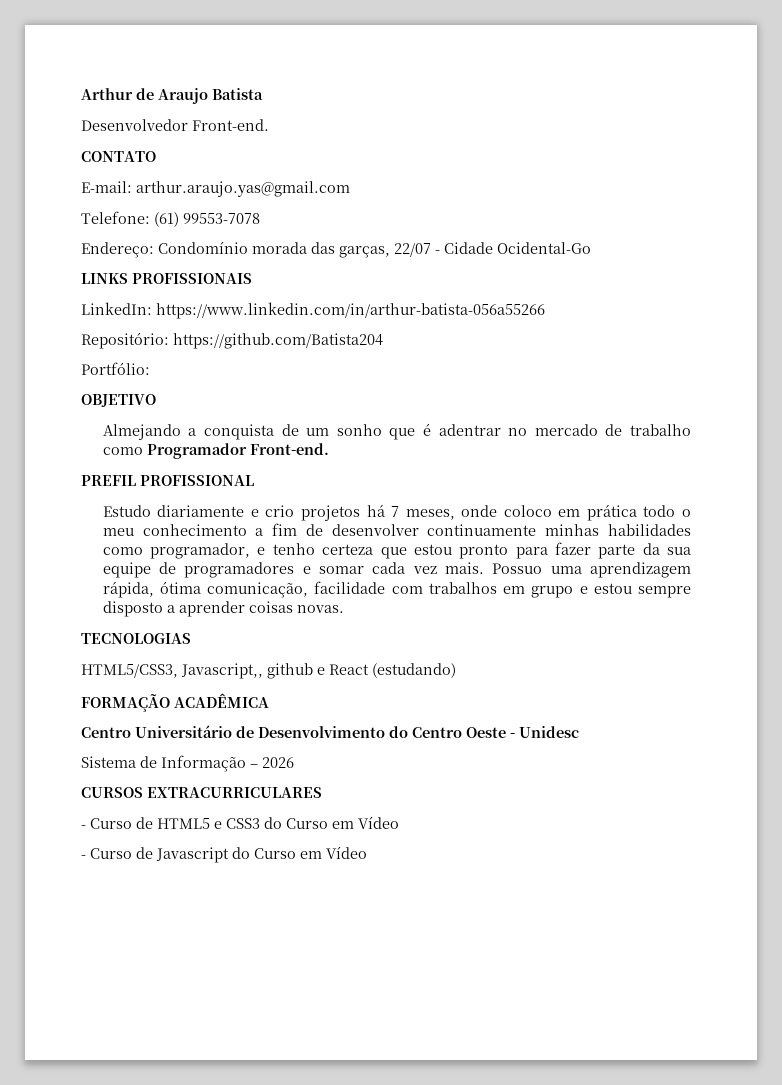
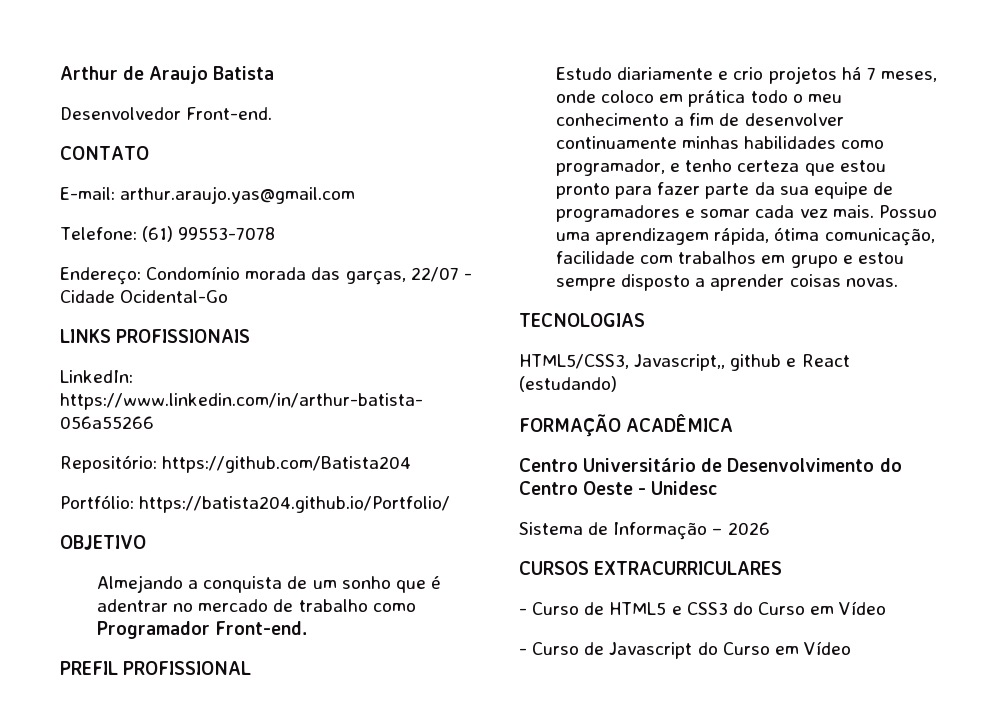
- Portfólio:
+ Portfólio: https://batista204.github.io/Portfolio/

